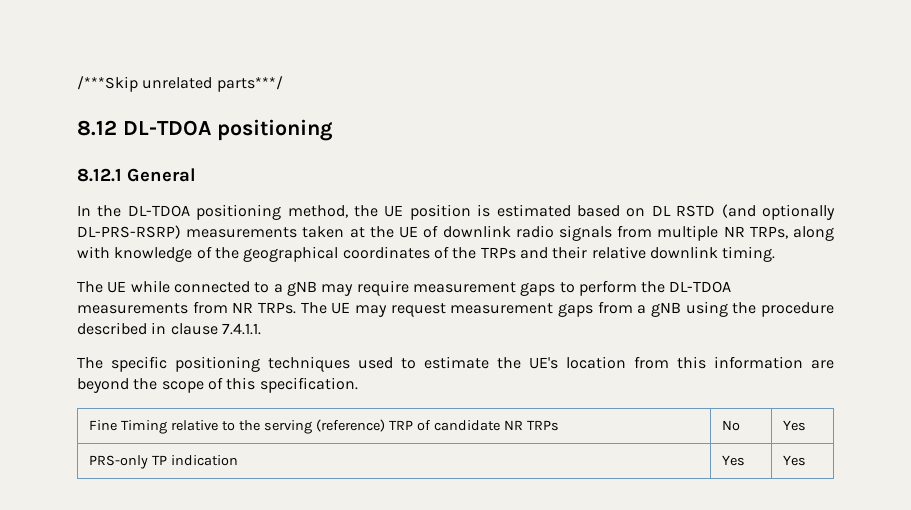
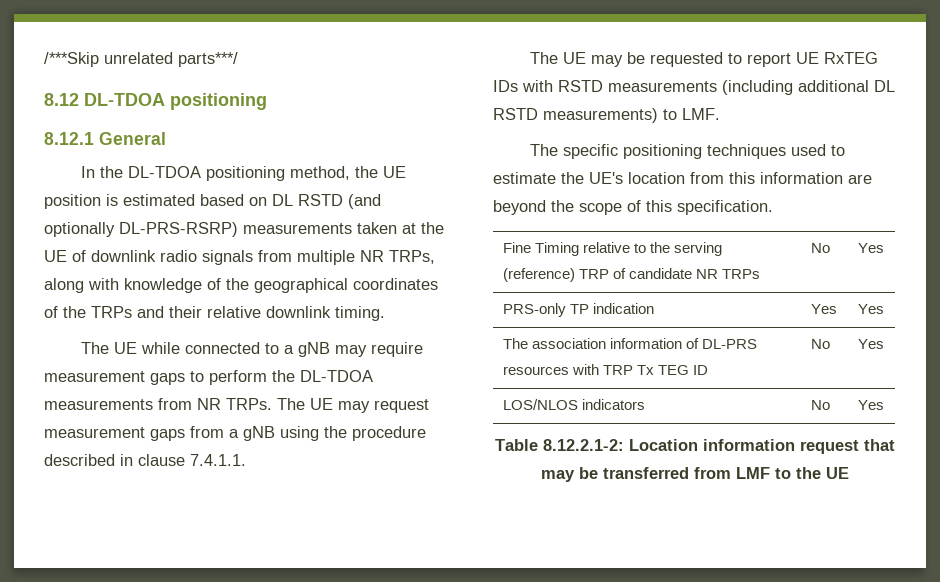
+ The UE may be requested to report UE RxTEG IDs with RSTD measurements (including additional DL RSTD measurements) to LMF.
+ The association information of DL-PRS resources with TRP Tx TEG ID | No | Yes
+ LOS/NLOS indicators | No | Yes
+ Table 8.12.2.1-2: Location information request that may be transferred from LMF to the UE

